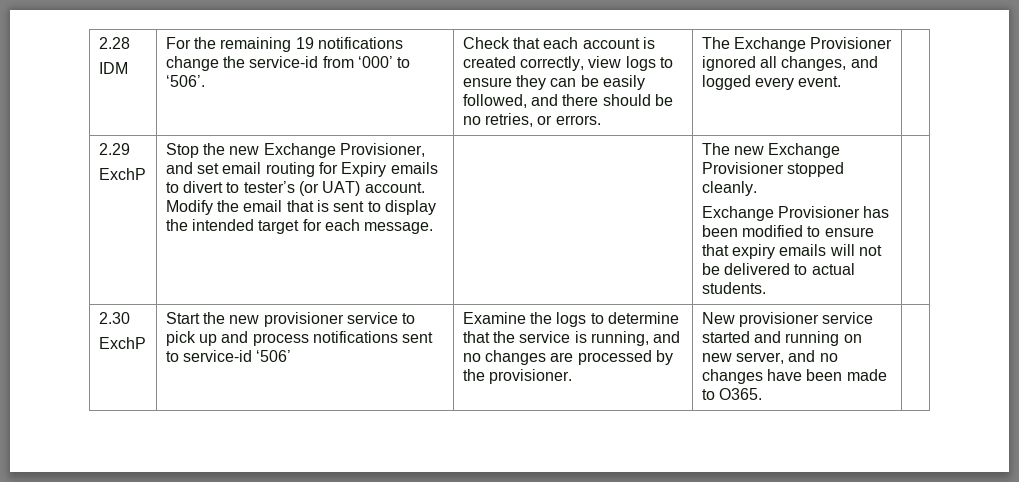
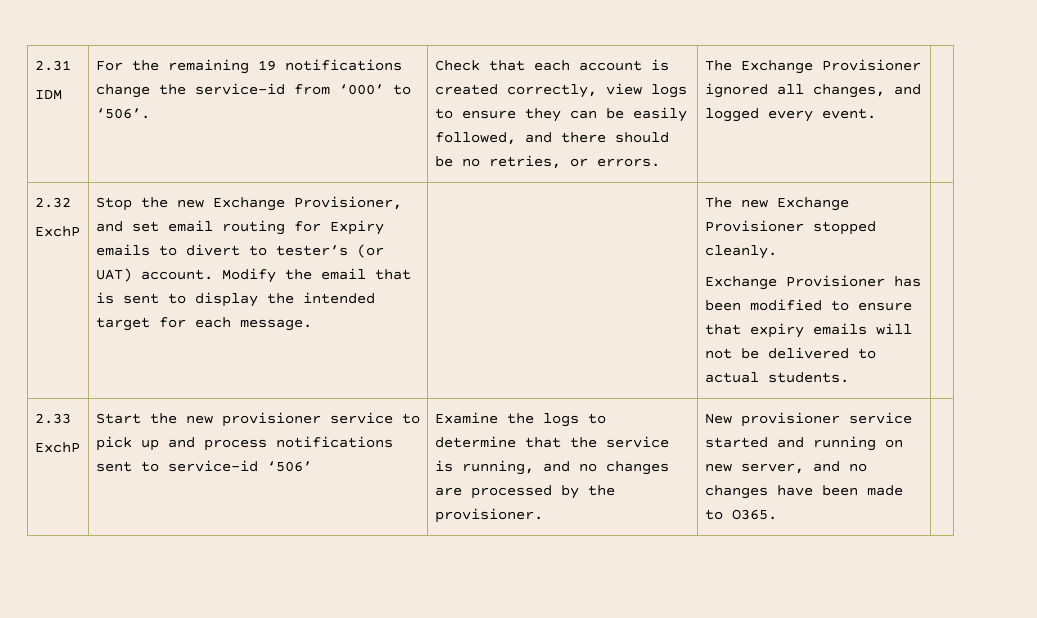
- 2.28
+ 2.31
- 2.29
+ 2.32
- 2.30
+ 2.33

